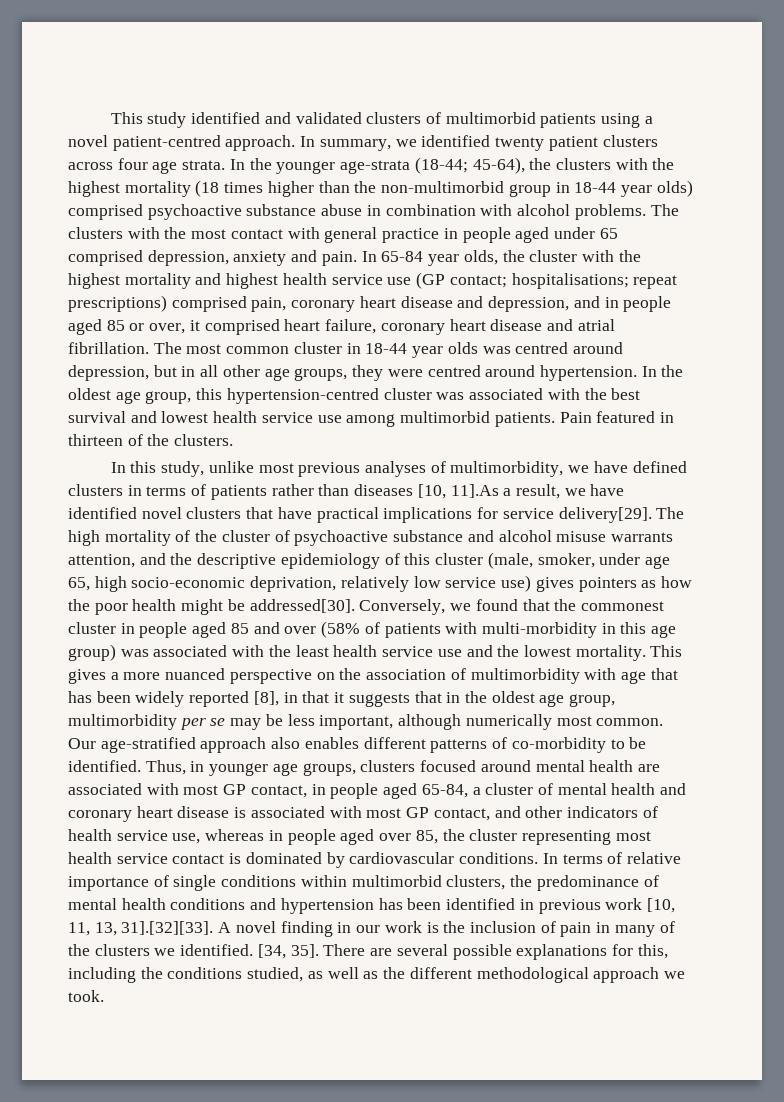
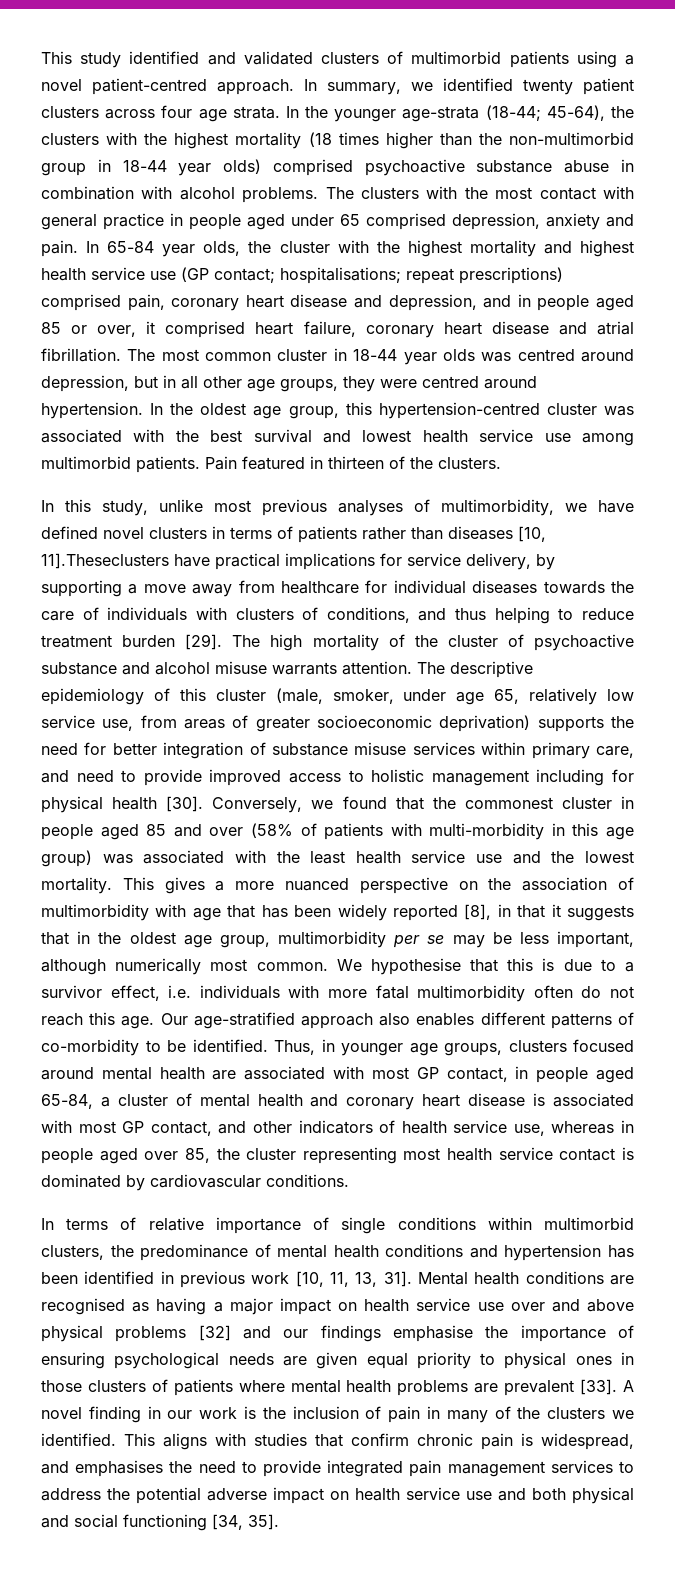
- In this study, unlike most previous analyses of multimorbidity, we have defined clusters in terms of patients rather than diseases [10, 11].As a result, we have identified novel clusters that have practical implications for service delivery[29].
+ In this study, unlike most previous analyses of multimorbidity, we have defined novel clusters in terms of patients rather than diseases [10, 11].Theseclusters have practical implications for service delivery, by supporting a move away from healthcare for individual diseases towards the care of individuals with clusters of conditions, and thus helping to reduce treatment burden [29].
- The high mortality of the cluster of psychoactive substance and alcohol misuse warrants attention, and the descriptive epidemiology of this cluster (male, smoker, under age 65, high socio-economic deprivation, relatively low service use) gives pointers as how the poor health might be addressed[30].
+ The high mortality of the cluster of psychoactive substance and alcohol misuse warrants attention. The descriptive epidemiology of this cluster (male, smoker, under age 65, relatively low service use, from areas of greater socioeconomic deprivation) supports the need for better integration of substance misuse services within primary care, and need to provide improved access to holistic management including for physical health [30].
+ We hypothesise that this is due to a survivor effect, i.e. individuals with more fatal multimorbidity often do not reach this age.
- Thus, in younger age groups, clusters focused around mental health are associated with most GP contact, in people aged 65-84, a cluster of mental health and coronary heart disease is associated with most GP contact, and other indicators of health service use, whereas in people aged over 85, the cluster representing most health service contact is dominated by cardiovascular conditions. In terms of relative importance of single conditions within multimorbid clusters, the predominance of mental health conditions and hypertension has been identified in previous work [10, 11, 13, 31].[32][33]. A novel finding in our work is the inclusion of pain in many of the clusters we identified.
+ Thus, in younger age groups, clusters focused around mental health are associated with most GP contact, in people aged 65-84, a cluster of mental health and coronary heart disease is associated with most GP contact, and other indicators of health service use, whereas in people aged over 85, the cluster representing most health service contact is dominated by cardiovascular conditions.
+ In terms of relative importance of single conditions within multimorbid clusters, the predominance of mental health conditions and hypertension has been identified in previous work [10, 11, 13, 31]. Mental health conditions are recognised as having a major impact on health service use over and above physical problems [32] and our findings emphasise the importance of ensuring psychological needs are given equal priority to physical ones in those clusters of patients where mental health problems are prevalent [33]. A novel finding in our work is the inclusion of pain in many of the clusters we identified.
- [34, 35]. There are several possible explanations for this, including the conditions studied, as well as the different methodological approach we took.
+ This aligns with studies that confirm chronic pain is widespread, and emphasises the need to provide integrated pain management services to address the potential adverse impact on health service use and both physical and social functioning [34, 35].

